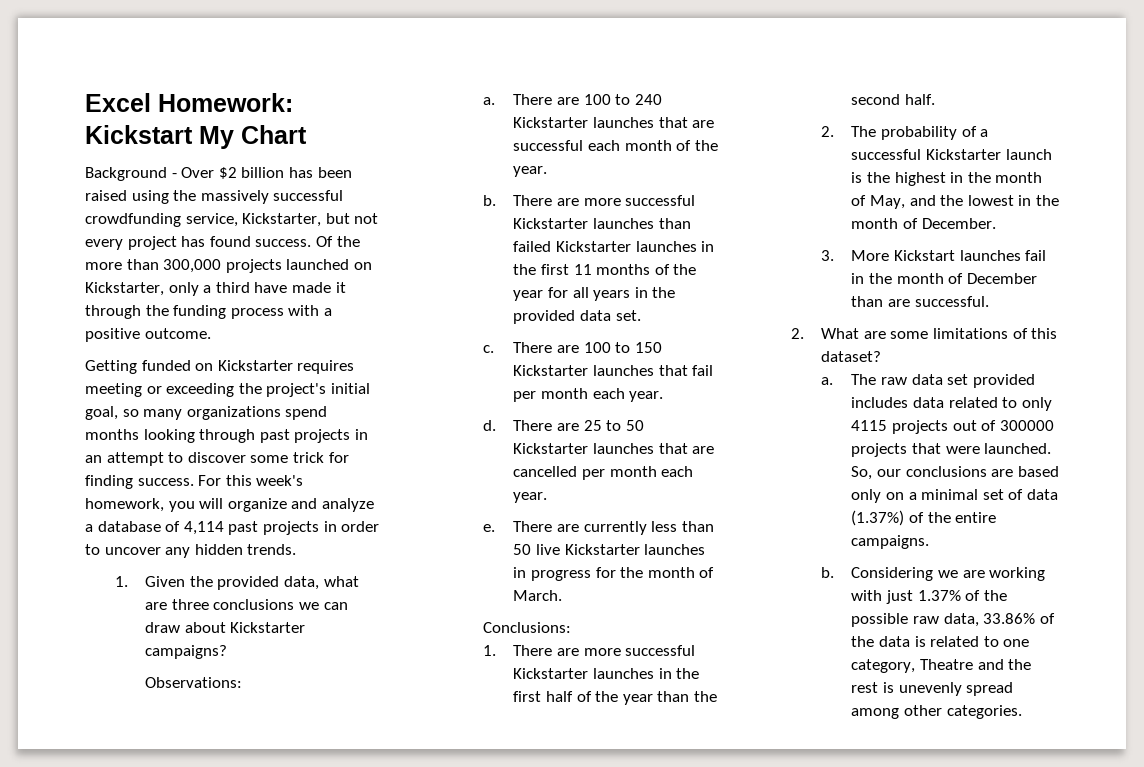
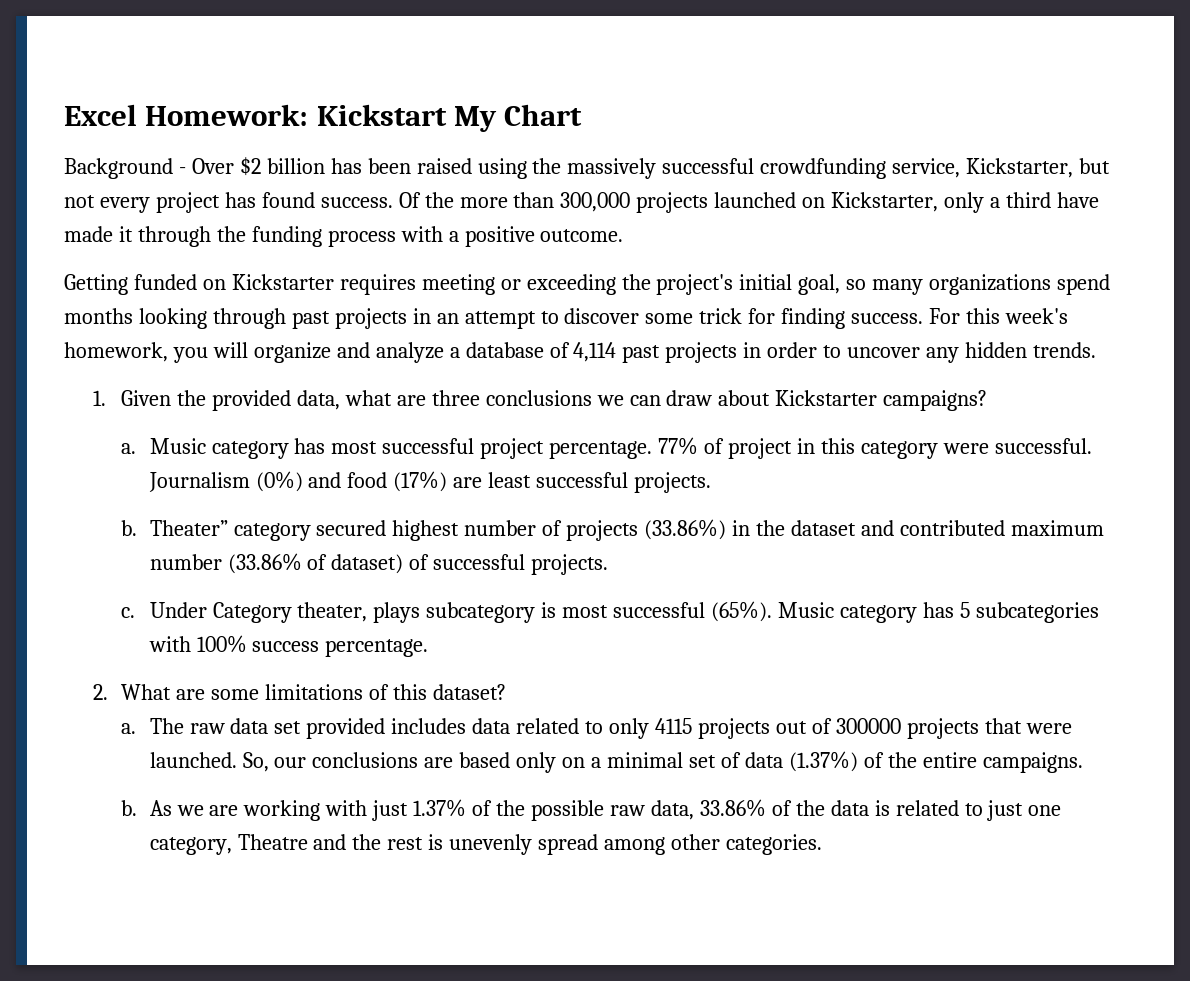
- Observations:
- a. There are 100 to 240 Kickstarter launches that are successful each month of the year.
- b. There are more successful Kickstarter launches than failed Kickstarter launches in the first 11 months of the year for all years in the provided data set.
- c. There are 100 to 150 Kickstarter launches that fail per month each year.
- d. There are 25 to 50 Kickstarter launches that are cancelled per month each year.
- e. There are currently less than 50 live Kickstarter launches in progress for the month of March.
- Conclusions:
- 1. There are more successful Kickstarter launches in the first half of the year than the second half.
- 2. The probability of a successful Kickstarter launch is the highest in the month of May, and the lowest in the month of December.
- 3. More Kickstart launches fail in the month of December than are successful.
+ a. Music category has most successful project percentage. 77% of project in this category were successful. Journalism (0%) and food (17%) are least successful projects.
+ b. Theater” category secured highest number of projects (33.86%) in the dataset and contributed maximum number (33.86% of dataset) of successful projects.
+ c. Under Category theater, plays subcategory is most successful (65%). Music category has 5 subcategories with 100% success percentage.
- Considering we are working with just 1.37% of the possible raw data, 33.86% of the data is related to one category, Theatre and the rest is unevenly spread among other categories.
+ As we are working with just 1.37% of the possible raw data, 33.86% of the data is related to just one category, Theatre and the rest is unevenly spread among other categories.

